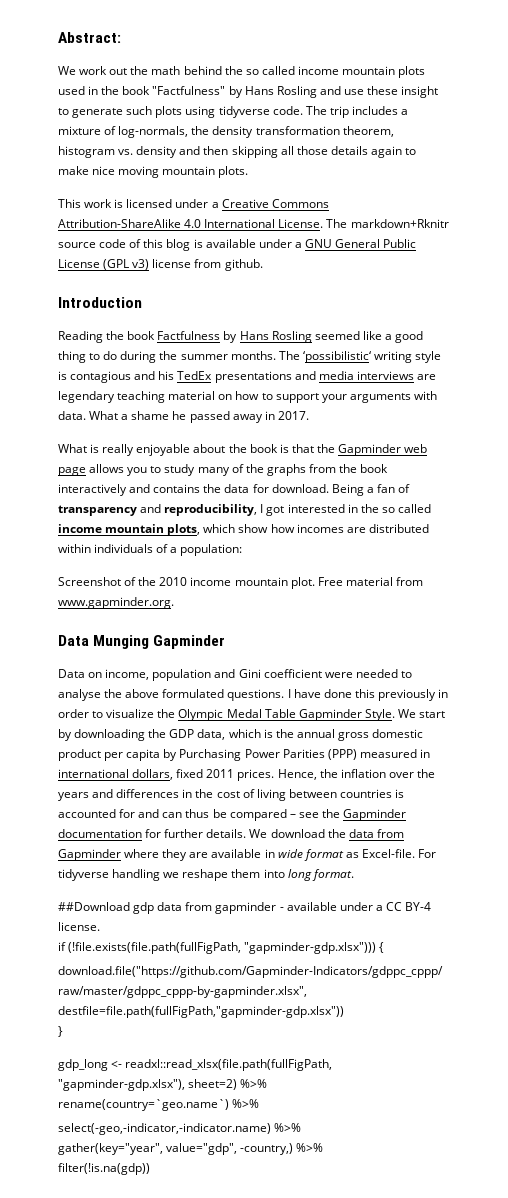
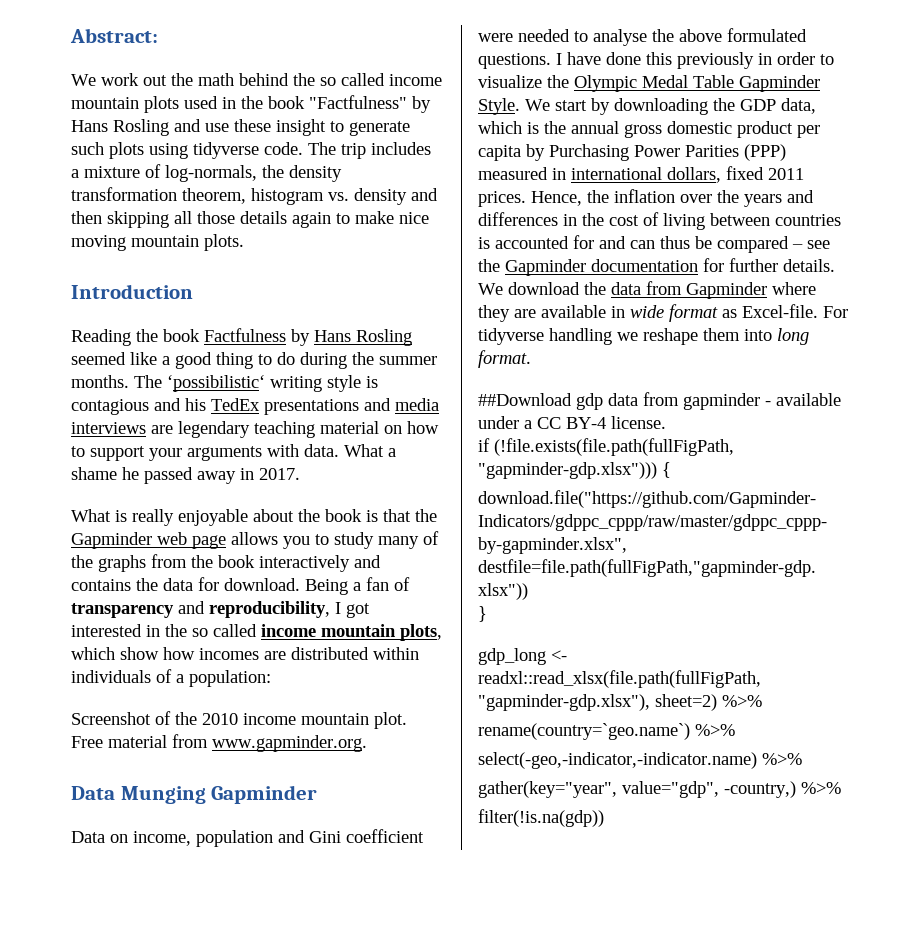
- This work is licensed under a Creative Commons Attribution-ShareAlike 4.0 International License. The markdown+Rknitr source code of this blog is available under a GNU General Public License (GPL v3) license from github.

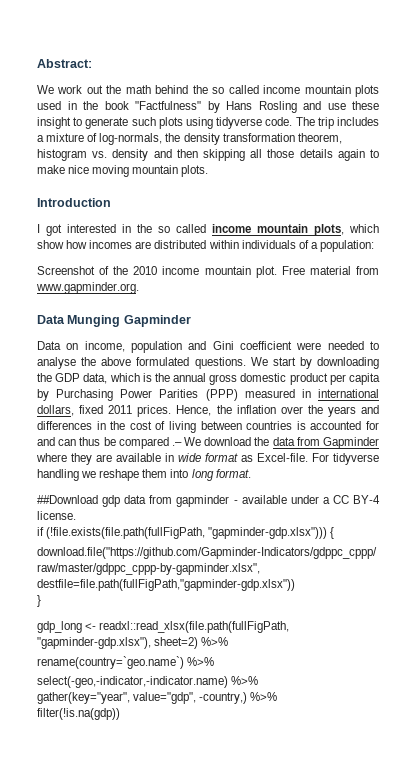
- Reading the book Factfulness by Hans Rosling seemed like a good thing to do during the summer months. The ‘possibilistic‘ writing style is contagious and his TedEx presentations and media interviews are legendary teaching material on how to support your arguments with data. What a shame he passed away in 2017.
- What is really enjoyable about the book is that the Gapminder web page allows you to study many of the graphs from the book interactively and contains the data for download. Being a fan of transparency and reproducibility, I got interested in the so called income mountain plots, which show how incomes are distributed within individuals of a population:
+ I got interested in the so called income mountain plots, which show how incomes are distributed within individuals of a population:
- I have done this previously in order to visualize the Olympic Medal Table Gapminder Style.
- Hence, the inflation over the years and differences in the cost of living between countries is accounted for and can thus be compared – see the Gapminder documentation for further details. We download the data from Gapminder where they are available in wide format as Excel-file.
+ Hence, the inflation over the years and differences in the cost of living between countries is accounted for and can thus be compared .– We download the data from Gapminder where they are available in wide format as Excel-file.

